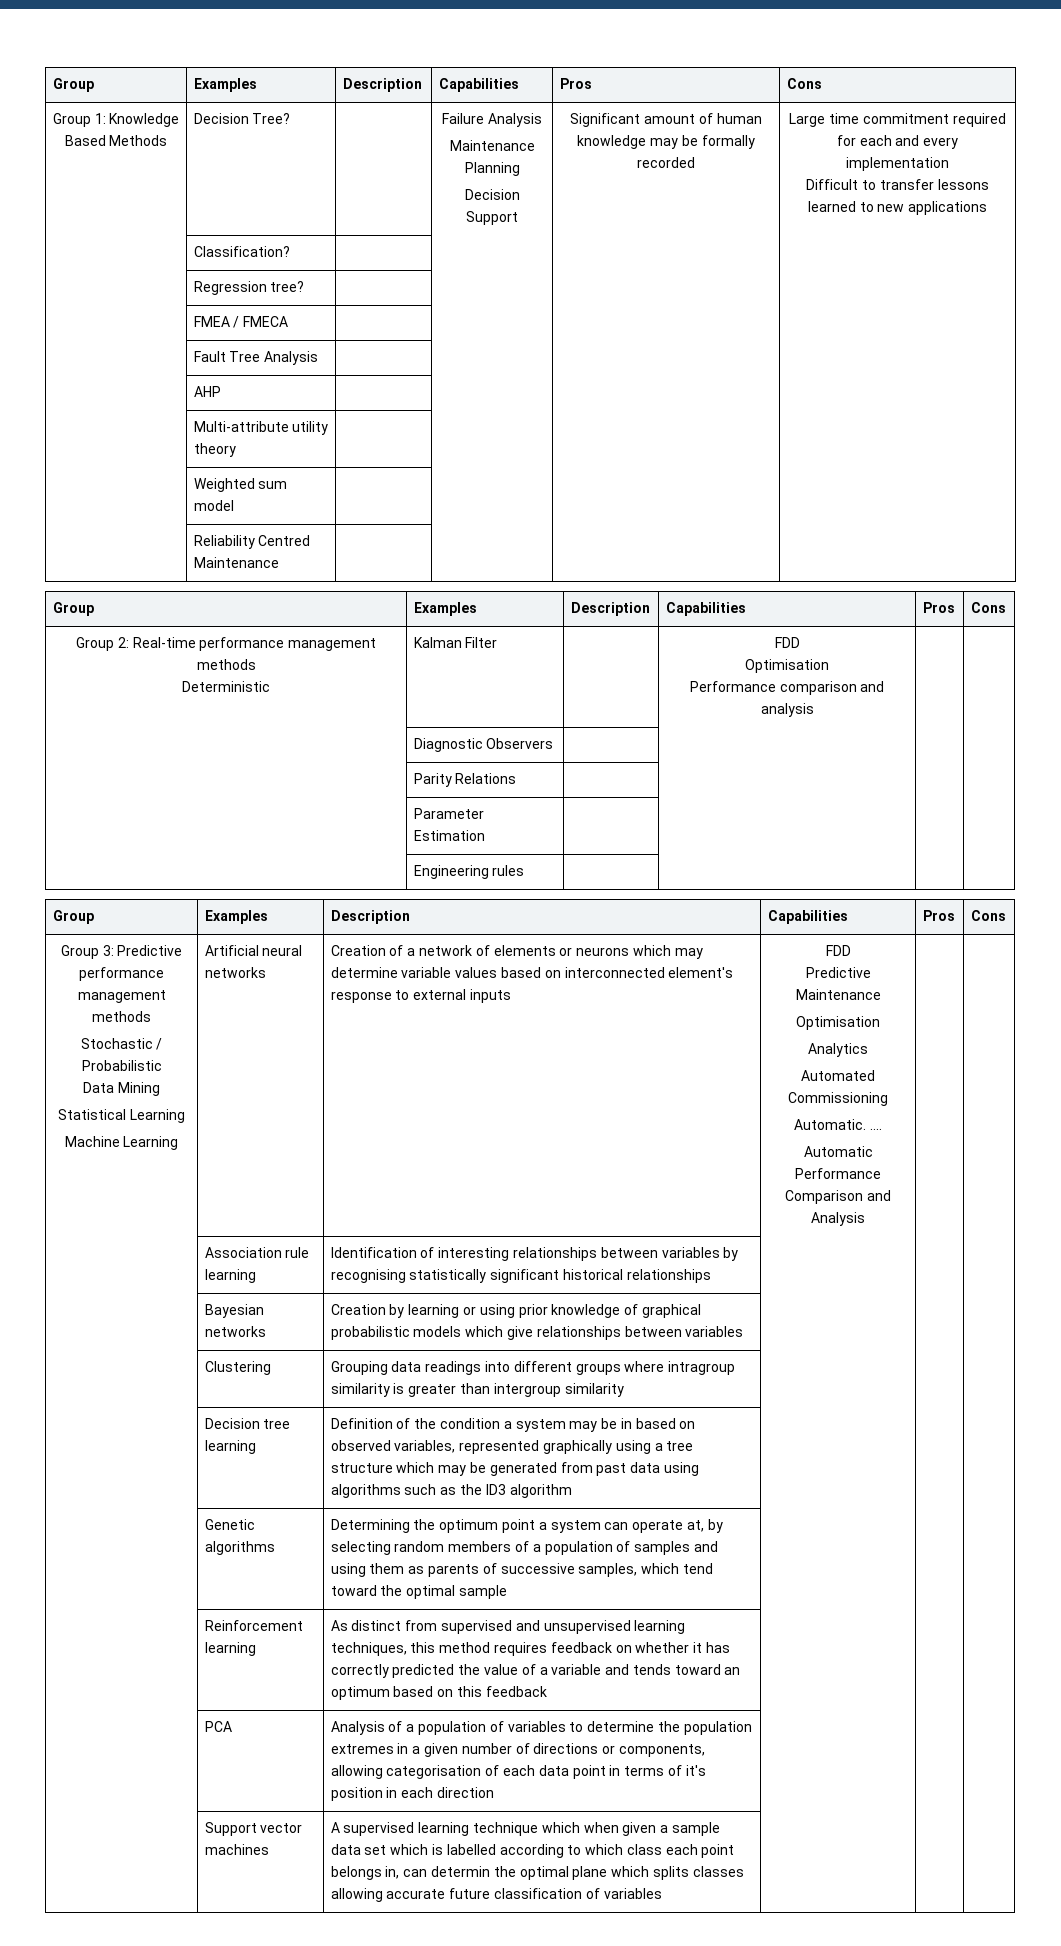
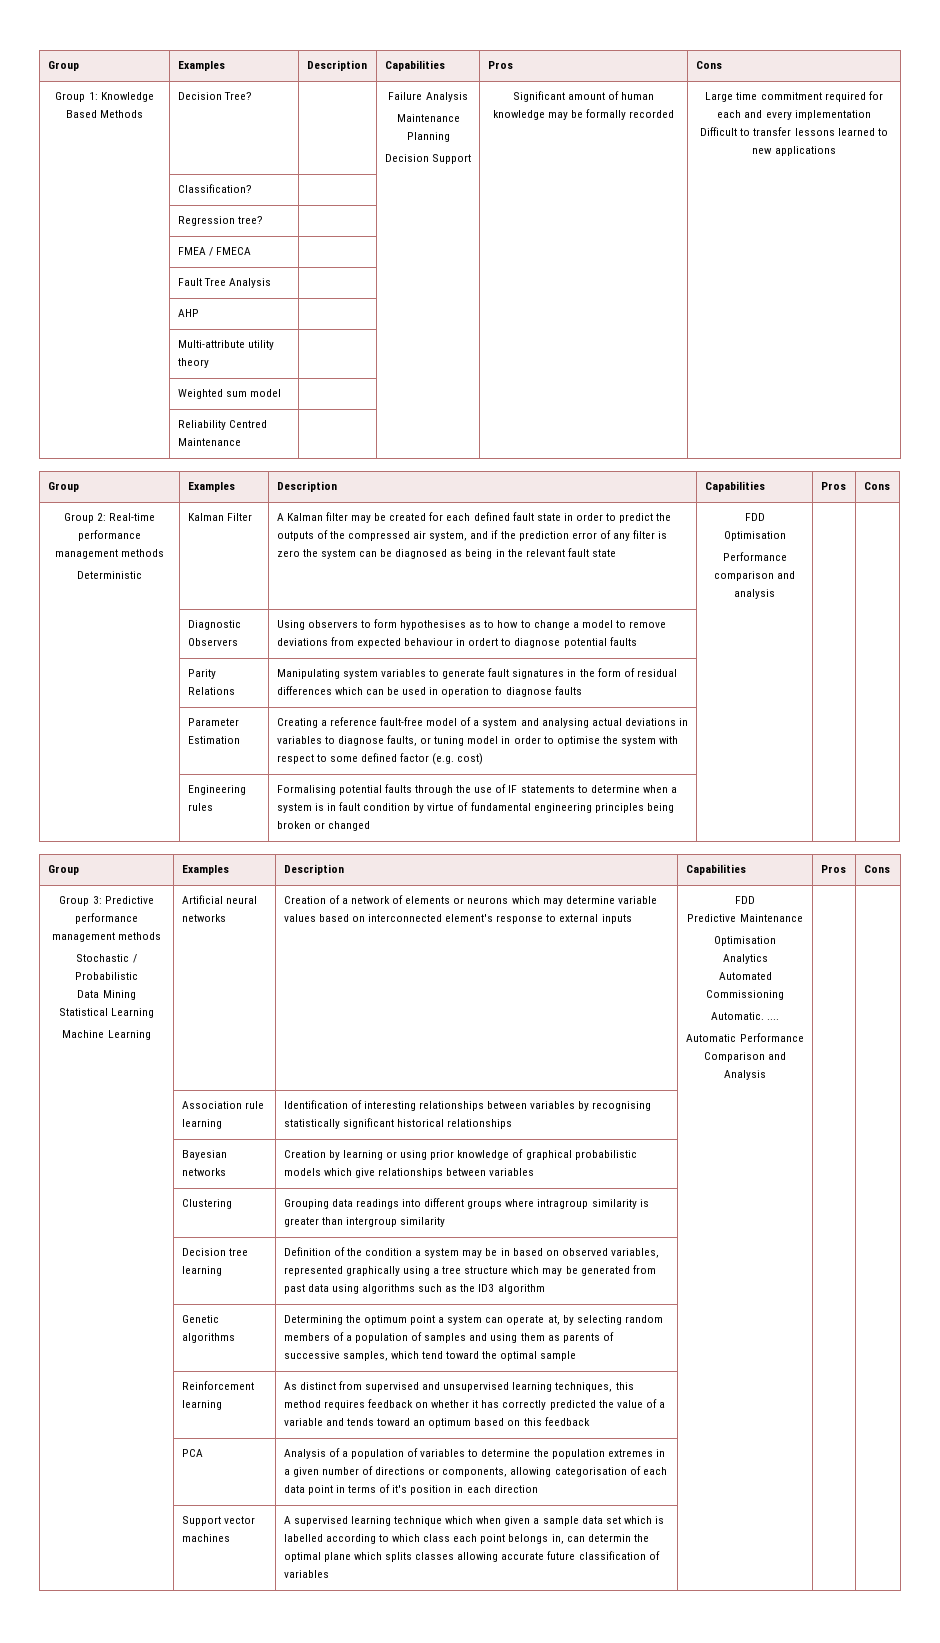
+ A Kalman filter may be created for each defined fault state in order to predict the outputs of the compressed air system, and if the prediction error of any filter is zero the system can be diagnosed as being in the relevant fault state
- | Diagnostic Observers | | | |
- | Parity Relations | | | |
- | Parameter Estimation | | | |
- | Engineering rules | | | |
+ | Diagnostic Observers | Using observers to form hypothesises as to how to change a model to remove deviations from expected behaviour in ordert to diagnose potential faults | | |
+ | Parity Relations | Manipulating system variables to generate fault signatures in the form of residual differences which can be used in operation to diagnose faults | | |
+ | Parameter Estimation | Creating a reference fault-free model of a system and analysing actual deviations in variables to diagnose faults, or tuning model in order to optimise the system with respect to some defined factor (e.g. cost) | | |
+ | Engineering rules | Formalising potential faults through the use of IF statements to determine when a system is in fault condition by virtue of fundamental engineering principles being broken or changed | | |

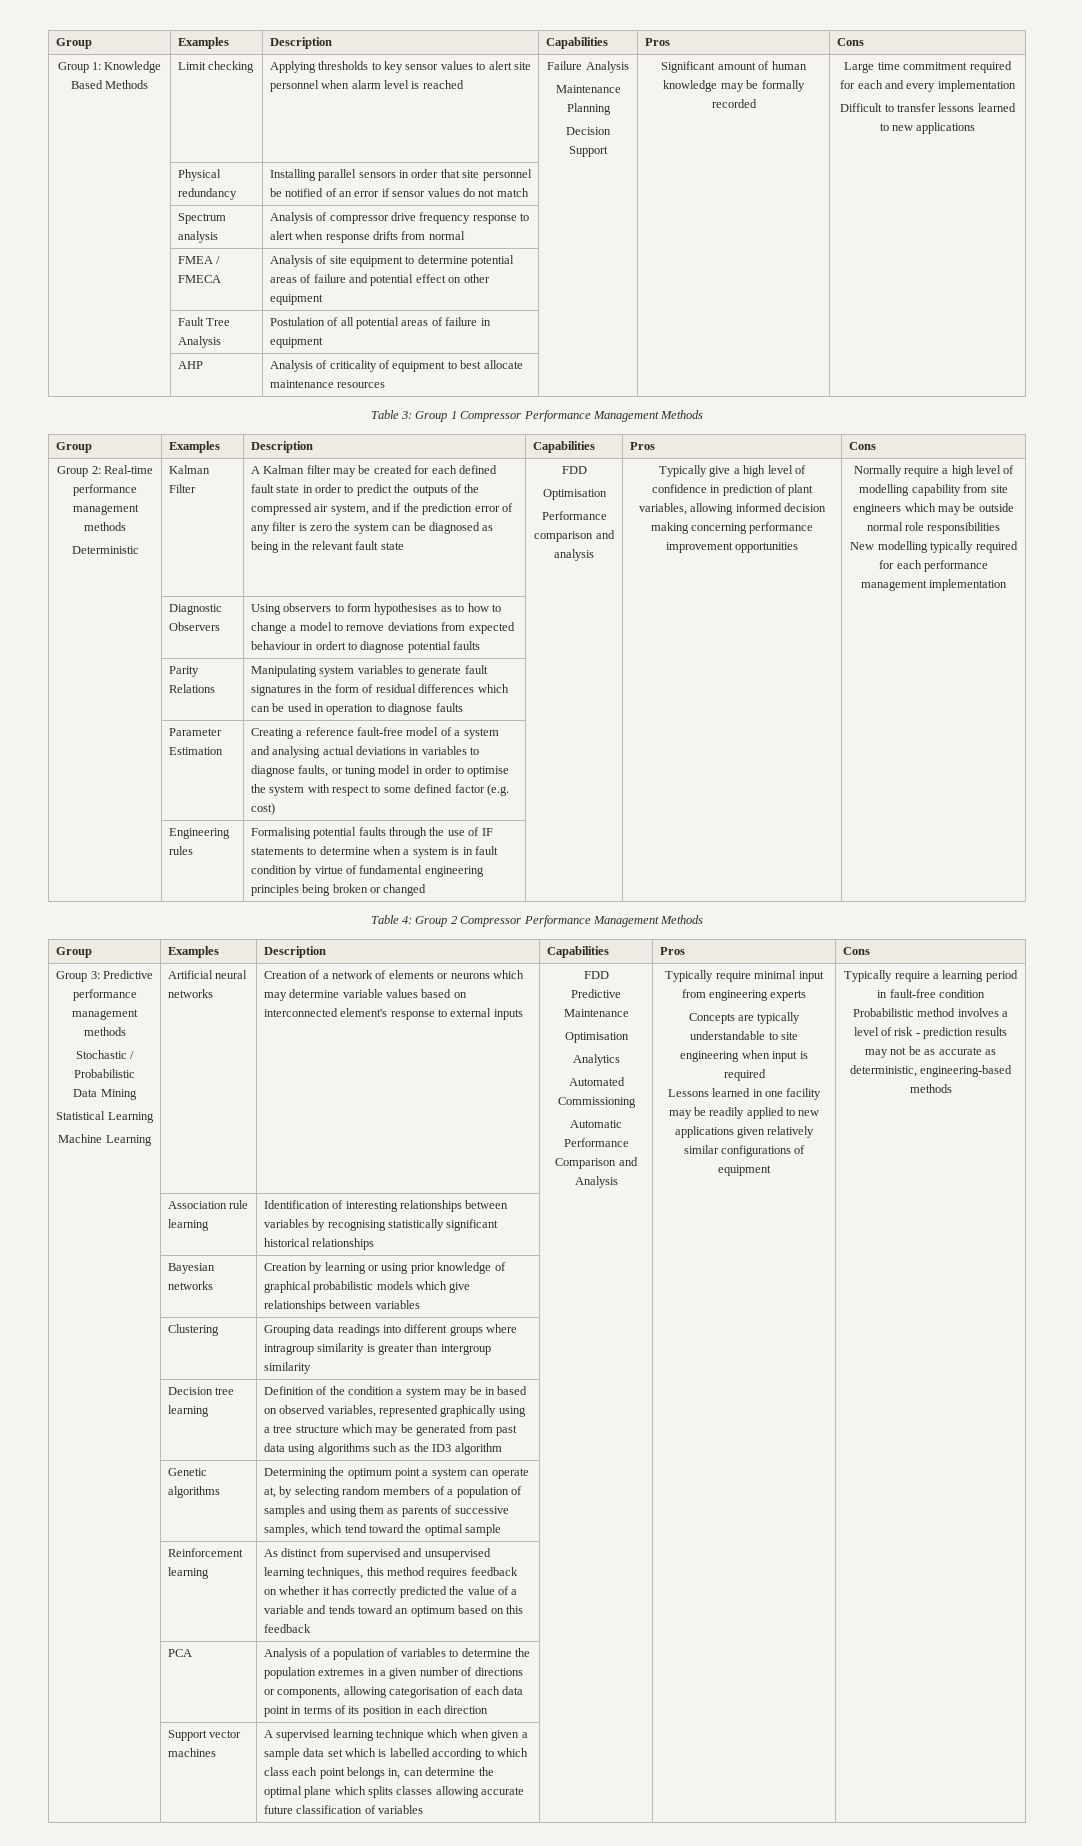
- Decision Tree?
+ Limit checking | Applying thresholds to key sensor values to alert site personnel when alarm level is reached
- | Classification? | | | |
- | Regression tree? | | | |
- | FMEA / FMECA | | | |
- | Fault Tree Analysis | | | |
- | AHP | | | |
- | Multi-attribute utility theory | | | |
- | Weighted sum model | | | |
- | Reliability Centred Maintenance | | | |
+ | Physical redundancy | Installing parallel sensors in order that site personnel be notified of an error if sensor values do not match | | |
+ | Spectrum analysis | Analysis of compressor drive frequency response to alert when response drifts from normal | | |
+ | FMEA / FMECA | Analysis of site equipment to determine potential areas of failure and potential effect on other equipment | | |
+ | Fault Tree Analysis | Postulation of all potential areas of failure in equipment | | |
+ | AHP | Analysis of criticality of equipment to best allocate maintenance resources | | |
+ Table 3: Group 1 Compressor Performance Management Methods
+ Typically give a high level of confidence in prediction of plant variables, allowing informed decision making concerning performance improvement opportunities | Normally require a high level of modelling capability from site engineers which may be outside normal role responsibilities
+ New modelling typically required for each performance management implementation
+ Table 4: Group 2 Compressor Performance Management Methods
- Automatic. ....
+ Typically require minimal input from engineering experts
+ Concepts are typically understandable to site engineering when input is required
+ Lessons learned in one facility may be readily applied to new applications given relatively similar configurations of equipment | Typically require a learning period in fault-free condition
+ Probabilistic method involves a level of risk - prediction results may not be as accurate as deterministic, engineering-based methods
- | PCA | Analysis of a population of variables to determine the population extremes in a given number of directions or components, allowing categorisation of each data point in terms of it's position in each direction | | |
+ | PCA | Analysis of a population of variables to determine the population extremes in a given number of directions or components, allowing categorisation of each data point in terms of its position in each direction | | |
- | Support vector machines | A supervised learning technique which when given a sample data set which is labelled according to which class each point belongs in, can determin the optimal plane which splits classes allowing accurate future classification of variables | | |
+ | Support vector machines | A supervised learning technique which when given a sample data set which is labelled according to which class each point belongs in, can determine the optimal plane which splits classes allowing accurate future classification of variables | | |

